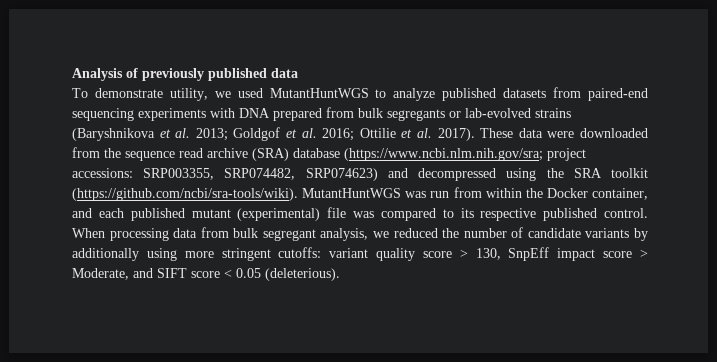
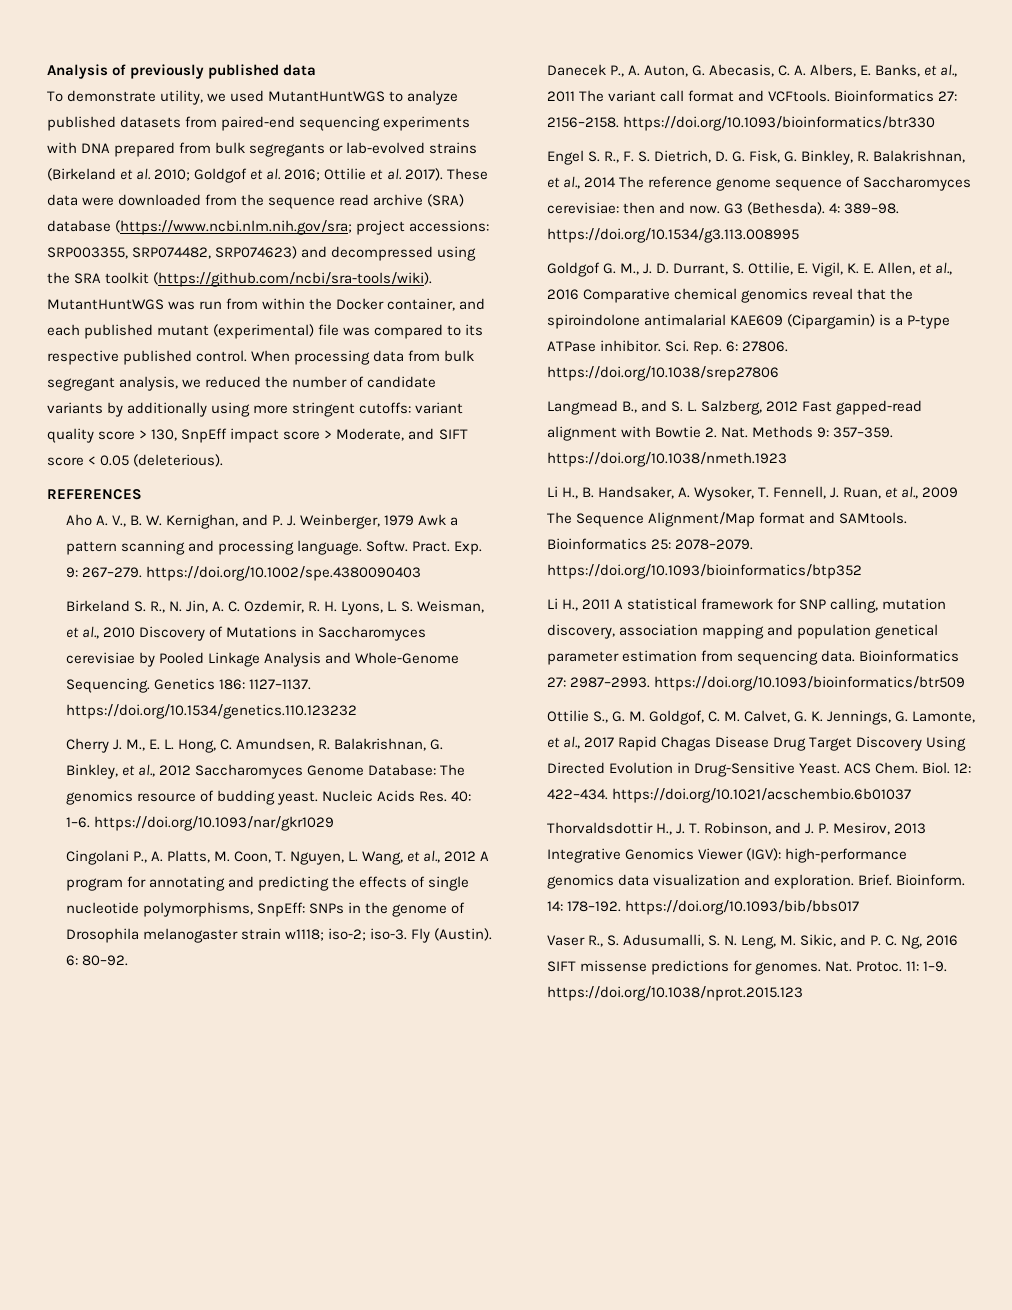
- To demonstrate utility, we used MutantHuntWGS to analyze published datasets from paired-end sequencing experiments with DNA prepared from bulk segregants or lab-evolved strains (Baryshnikova et al. 2013; Goldgof et al. 2016; Ottilie et al. 2017).
+ To demonstrate utility, we used MutantHuntWGS to analyze published datasets from paired-end sequencing experiments with DNA prepared from bulk segregants or lab-evolved strains (Birkeland et al. 2010; Goldgof et al. 2016; Ottilie et al. 2017).
+ REFERENCES
+ Aho A. V., B. W. Kernighan, and P. J. Weinberger, 1979 Awk a pattern scanning and processing language. Softw. Pract. Exp. 9: 267–279. https://doi.org/10.1002/spe.4380090403
+ Birkeland S. R., N. Jin, A. C. Ozdemir, R. H. Lyons, L. S. Weisman, et al., 2010 Discovery of Mutations in Saccharomyces cerevisiae by Pooled Linkage Analysis and Whole-Genome Sequencing. Genetics 186: 1127–1137. https://doi.org/10.1534/genetics.110.123232
+ Cherry J. M., E. L. Hong, C. Amundsen, R. Balakrishnan, G. Binkley, et al., 2012 Saccharomyces Genome Database: The genomics resource of budding yeast. Nucleic Acids Res. 40: 1–6. https://doi.org/10.1093/nar/gkr1029
+ Cingolani P., A. Platts, M. Coon, T. Nguyen, L. Wang, et al., 2012 A program for annotating and predicting the effects of single nucleotide polymorphisms, SnpEff: SNPs in the genome of Drosophila melanogaster strain w1118; iso-2; iso-3. Fly (Austin). 6: 80–92.
+ Danecek P., A. Auton, G. Abecasis, C. A. Albers, E. Banks, et al., 2011 The variant call format and VCFtools. Bioinformatics 27: 2156–2158. https://doi.org/10.1093/bioinformatics/btr330
+ Engel S. R., F. S. Dietrich, D. G. Fisk, G. Binkley, R. Balakrishnan, et al., 2014 The reference genome sequence of Saccharomyces cerevisiae: then and now. G3 (Bethesda). 4: 389–98. https://doi.org/10.1534/g3.113.008995
+ Goldgof G. M., J. D. Durrant, S. Ottilie, E. Vigil, K. E. Allen, et al., 2016 Comparative chemical genomics reveal that the spiroindolone antimalarial KAE609 (Cipargamin) is a P-type ATPase inhibitor. Sci. Rep. 6: 27806. https://doi.org/10.1038/srep27806
+ Langmead B., and S. L. Salzberg, 2012 Fast gapped-read alignment with Bowtie 2. Nat. Methods 9: 357–359. https://doi.org/10.1038/nmeth.1923
+ Li H., B. Handsaker, A. Wysoker, T. Fennell, J. Ruan, et al., 2009 The Sequence Alignment/Map format and SAMtools. Bioinformatics 25: 2078–2079. https://doi.org/10.1093/bioinformatics/btp352
+ Li H., 2011 A statistical framework for SNP calling, mutation discovery, association mapping and population genetical parameter estimation from sequencing data. Bioinformatics 27: 2987–2993. https://doi.org/10.1093/bioinformatics/btr509
+ Ottilie S., G. M. Goldgof, C. M. Calvet, G. K. Jennings, G. Lamonte, et al., 2017 Rapid Chagas Disease Drug Target Discovery Using Directed Evolution in Drug-Sensitive Yeast. ACS Chem. Biol. 12: 422–434. https://doi.org/10.1021/acschembio.6b01037
+ Thorvaldsdottir H., J. T. Robinson, and J. P. Mesirov, 2013 Integrative Genomics Viewer (IGV): high-performance genomics data visualization and exploration. Brief. Bioinform. 14: 178–192. https://doi.org/10.1093/bib/bbs017
+ Vaser R., S. Adusumalli, S. N. Leng, M. Sikic, and P. C. Ng, 2016 SIFT missense predictions for genomes. Nat. Protoc. 11: 1–9. https://doi.org/10.1038/nprot.2015.123

